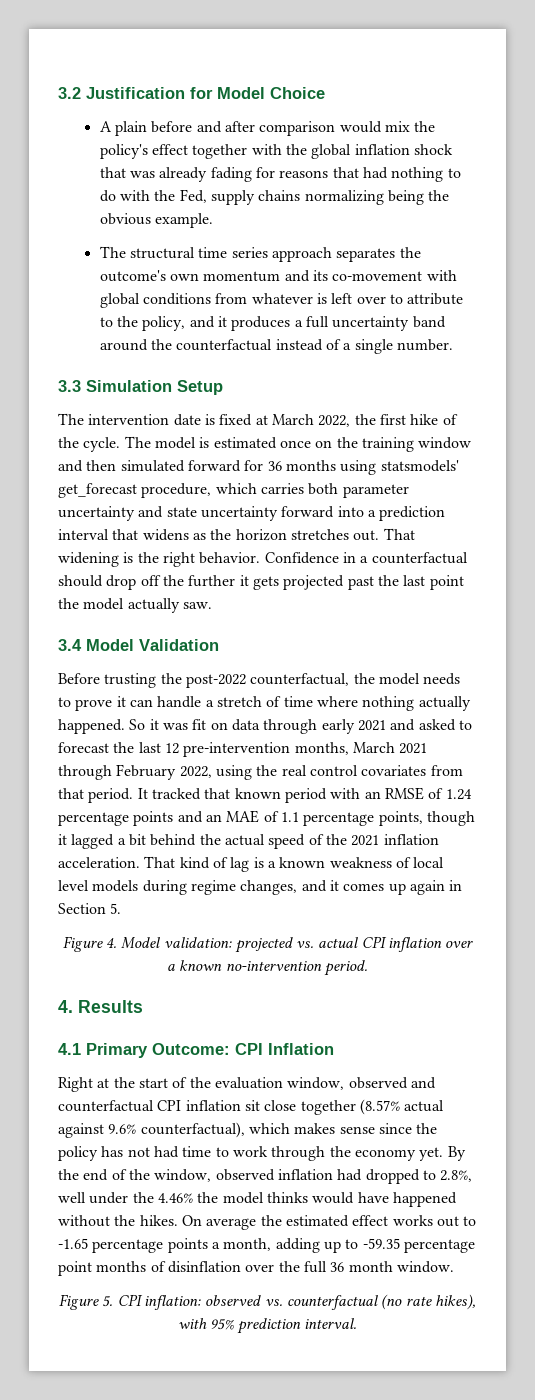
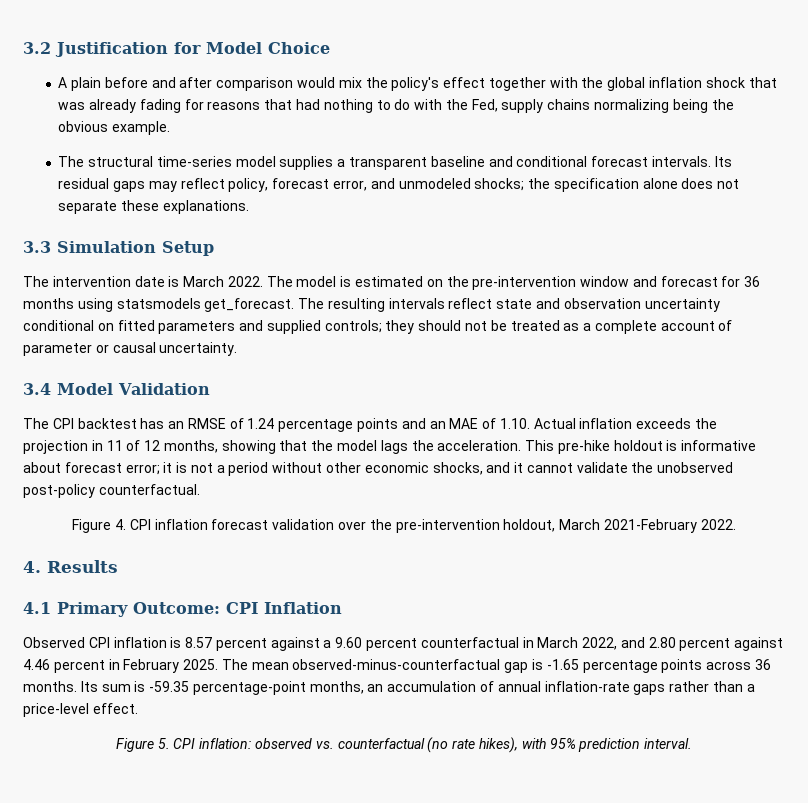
- The structural time series approach separates the outcome's own momentum and its co-movement with global conditions from whatever is left over to attribute to the policy, and it produces a full uncertainty band around the counterfactual instead of a single number.
+ The structural time-series model supplies a transparent baseline and conditional forecast intervals. Its residual gaps may reflect policy, forecast error, and unmodeled shocks; the specification alone does not separate these explanations.
- The intervention date is fixed at March 2022, the first hike of the cycle.
+ The intervention date is March 2022.
- The model is estimated once on the training window and then simulated forward for 36 months using statsmodels' get_forecast procedure, which carries both parameter uncertainty and state uncertainty forward into a prediction interval that widens as the horizon stretches out. That widening is the right behavior. Confidence in a counterfactual should drop off the further it gets projected past the last point the model actually saw.
+ The model is estimated on the pre-intervention window and forecast for 36 months using statsmodels get_forecast. The resulting intervals reflect state and observation uncertainty conditional on fitted parameters and supplied controls; they should not be treated as a complete account of parameter or causal uncertainty.
  3.4 Model Validation
- Before trusting the post-2022 counterfactual, the model needs to prove it can handle a stretch of time where nothing actually happened. So it was fit on data through early 2021 and asked to forecast the last 12 pre-intervention months, March 2021 through February 2022, using the real control covariates from that period. It tracked that known period with an RMSE of 1.24 percentage points and an MAE of 1.1 percentage points, though it lagged a bit behind the actual speed of the 2021 inflation acceleration. That kind of lag is a known weakness of local level models during regime changes, and it comes up again in Section 5.
- Figure 4. Model validation: projected vs. actual CPI inflation over a known no-intervention period.
+ The CPI backtest has an RMSE of 1.24 percentage points and an MAE of 1.10. Actual inflation exceeds the projection in 11 of 12 months, showing that the model lags the acceleration. This pre-hike holdout is informative about forecast error; it is not a period without other economic shocks, and it cannot validate the unobserved post-policy counterfactual.
+ Figure 4. CPI inflation forecast validation over the pre-intervention holdout, March 2021-February 2022.
- Right at the start of the evaluation window, observed and counterfactual CPI inflation sit close together (8.57% actual against 9.6% counterfactual), which makes sense since the policy has not had time to work through the economy yet. By the end of the window, observed inflation had dropped to 2.8%, well under the 4.46% the model thinks would have happened without the hikes. On average the estimated effect works out to -1.65 percentage points a month, adding up to -59.35 percentage point months of disinflation over the full 36 month window.
+ Observed CPI inflation is 8.57 percent against a 9.60 percent counterfactual in March 2022, and 2.80 percent against 4.46 percent in February 2025. The mean observed-minus-counterfactual gap is -1.65 percentage points across 36 months. Its sum is -59.35 percentage-point months, an accumulation of annual inflation-rate gaps rather than a price-level effect.

